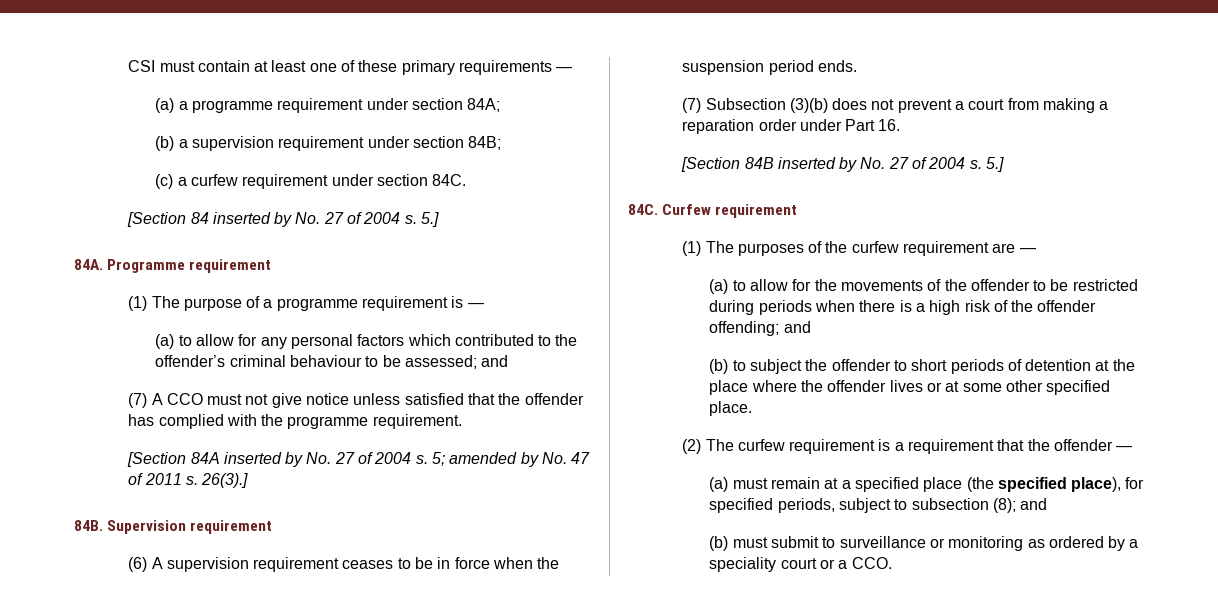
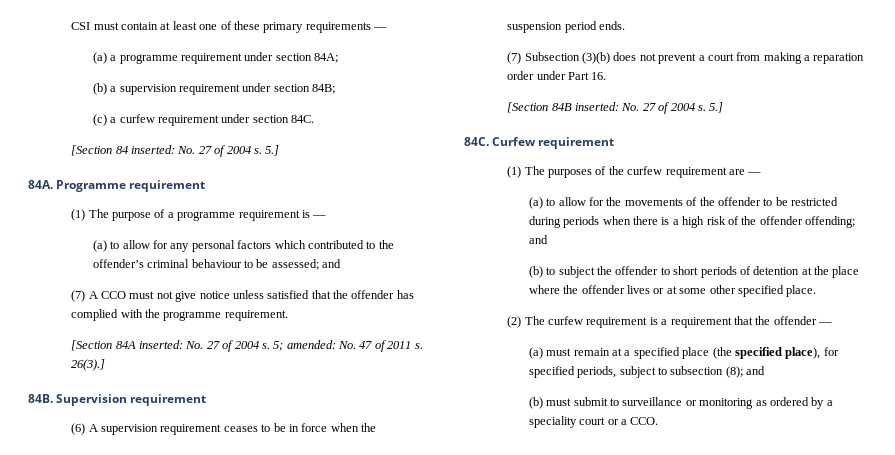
- [Section 84 inserted by No. 27 of 2004 s.
+ [Section 84 inserted: No. 27 of 2004 s.
- [Section 84A inserted by No. 27 of 2004 s.
+ [Section 84A inserted: No. 27 of 2004 s.
- 5; amended by No. 47 of 2011 s.
+ 5; amended: No. 47 of 2011 s.
- [Section 84B inserted by No. 27 of 2004 s.
+ [Section 84B inserted: No. 27 of 2004 s.

